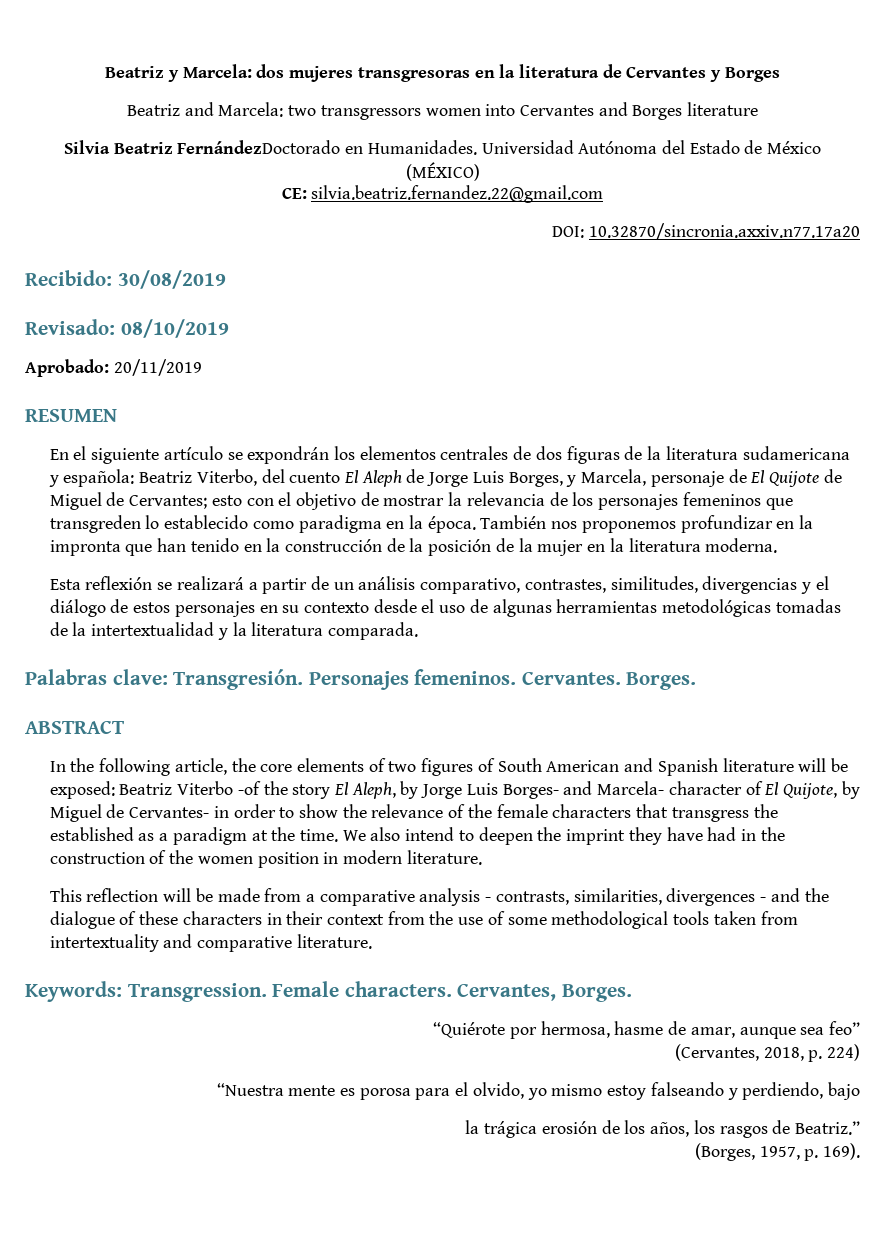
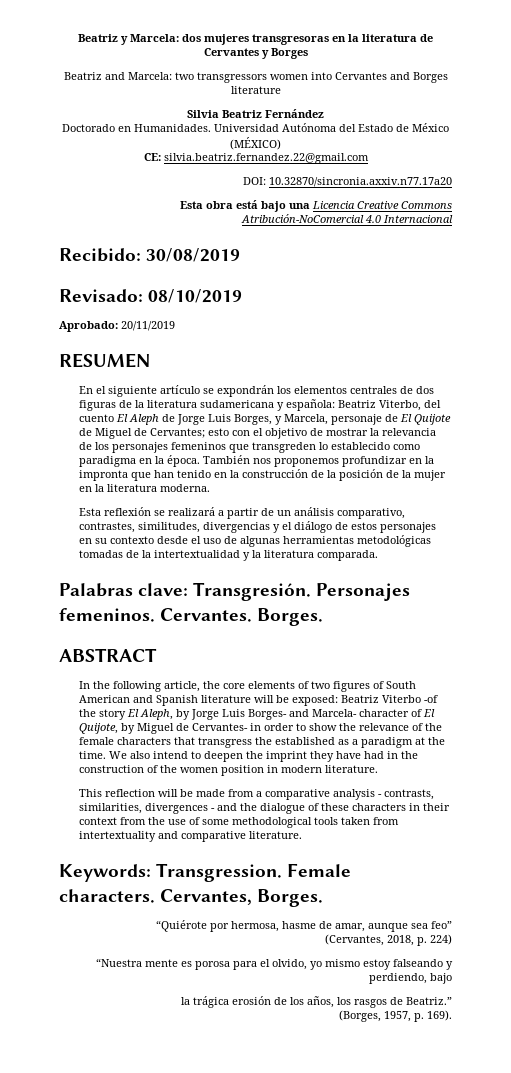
- Silvia Beatriz FernándezDoctorado en Humanidades.
+ Silvia Beatriz Fernández
+ Doctorado en Humanidades.
+ Esta obra está bajo una Licencia Creative Commons Atribución-NoComercial 4.0 Internacional

